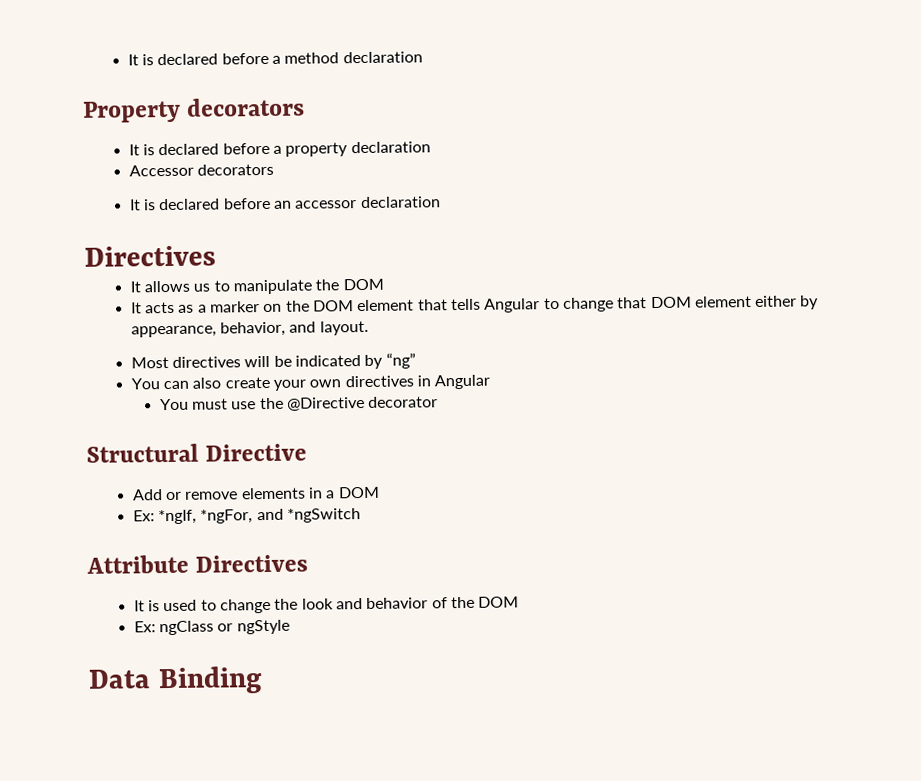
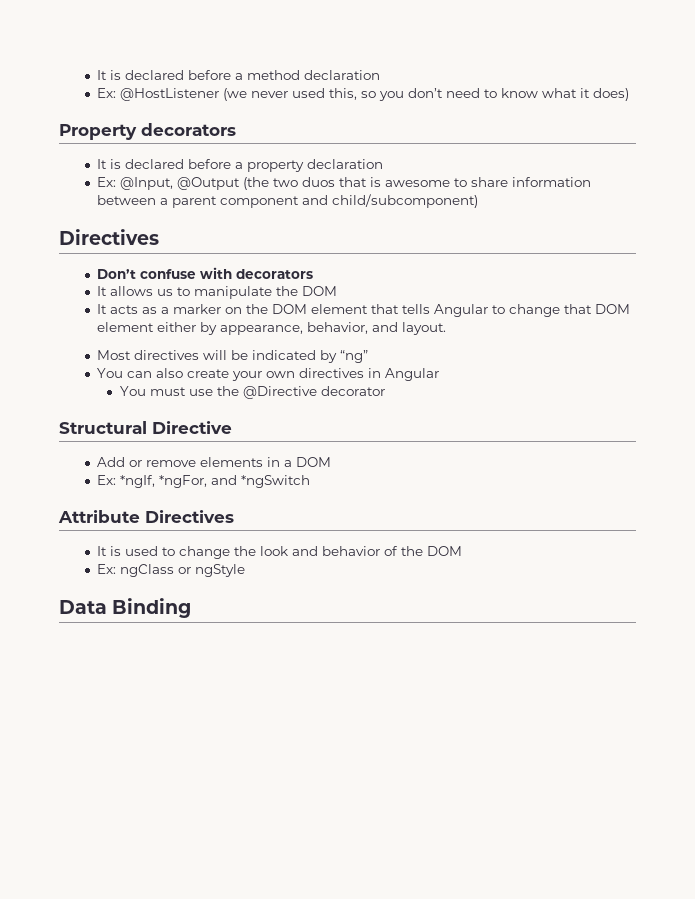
+ Ex: @HostListener (we never used this, so you don’t need to know what it does)
- Accessor decorators
- It is declared before an accessor declaration
+ Ex: @Input, @Output (the two duos that is awesome to share information between a parent component and child/subcomponent)
  Directives
+ Don’t confuse with decorators

